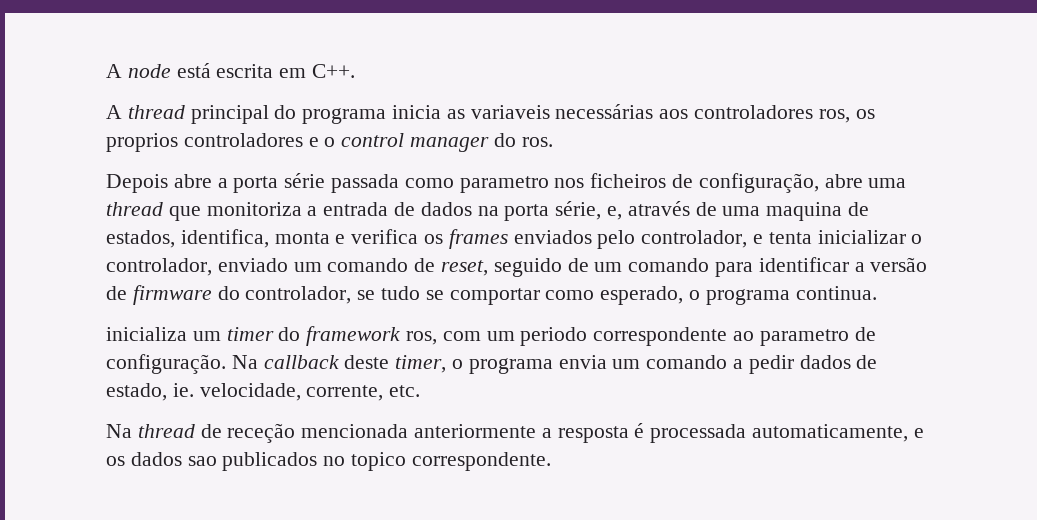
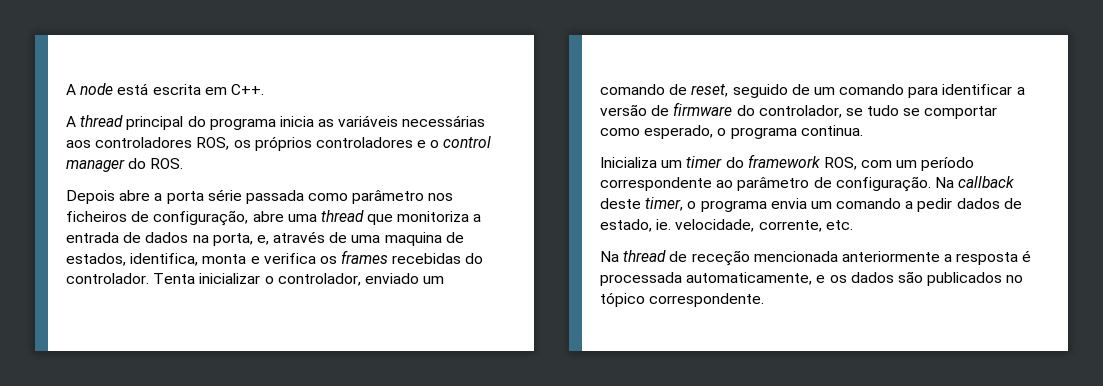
- A thread principal do programa inicia as variaveis necessárias aos controladores ros, os proprios controladores e o control manager do ros.
+ A thread principal do programa inicia as variáveis necessárias aos controladores ROS, os próprios controladores e o control manager do ROS.
- Depois abre a porta série passada como parametro nos ficheiros de configuração, abre uma thread que monitoriza a entrada de dados na porta série, e, através de uma maquina de estados, identifica, monta e verifica os frames enviados pelo controlador, e tenta inicializar o controlador, enviado um comando de reset, seguido de um comando para identificar a versão de firmware do controlador, se tudo se comportar como esperado, o programa continua.
+ Depois abre a porta série passada como parâmetro nos ficheiros de configuração, abre uma thread que monitoriza a entrada de dados na porta, e, através de uma maquina de estados, identifica, monta e verifica os frames recebidas do controlador. Tenta inicializar o controlador, enviado um comando de reset, seguido de um comando para identificar a versão de firmware do controlador, se tudo se comportar como esperado, o programa continua.
- inicializa um timer do framework ros, com um periodo correspondente ao parametro de configuração.
+ Inicializa um timer do framework ROS, com um período correspondente ao parâmetro de configuração.
- Na thread de receção mencionada anteriormente a resposta é processada automaticamente, e os dados sao publicados no topico correspondente.
+ Na thread de receção mencionada anteriormente a resposta é processada automaticamente, e os dados são publicados no tópico correspondente.

